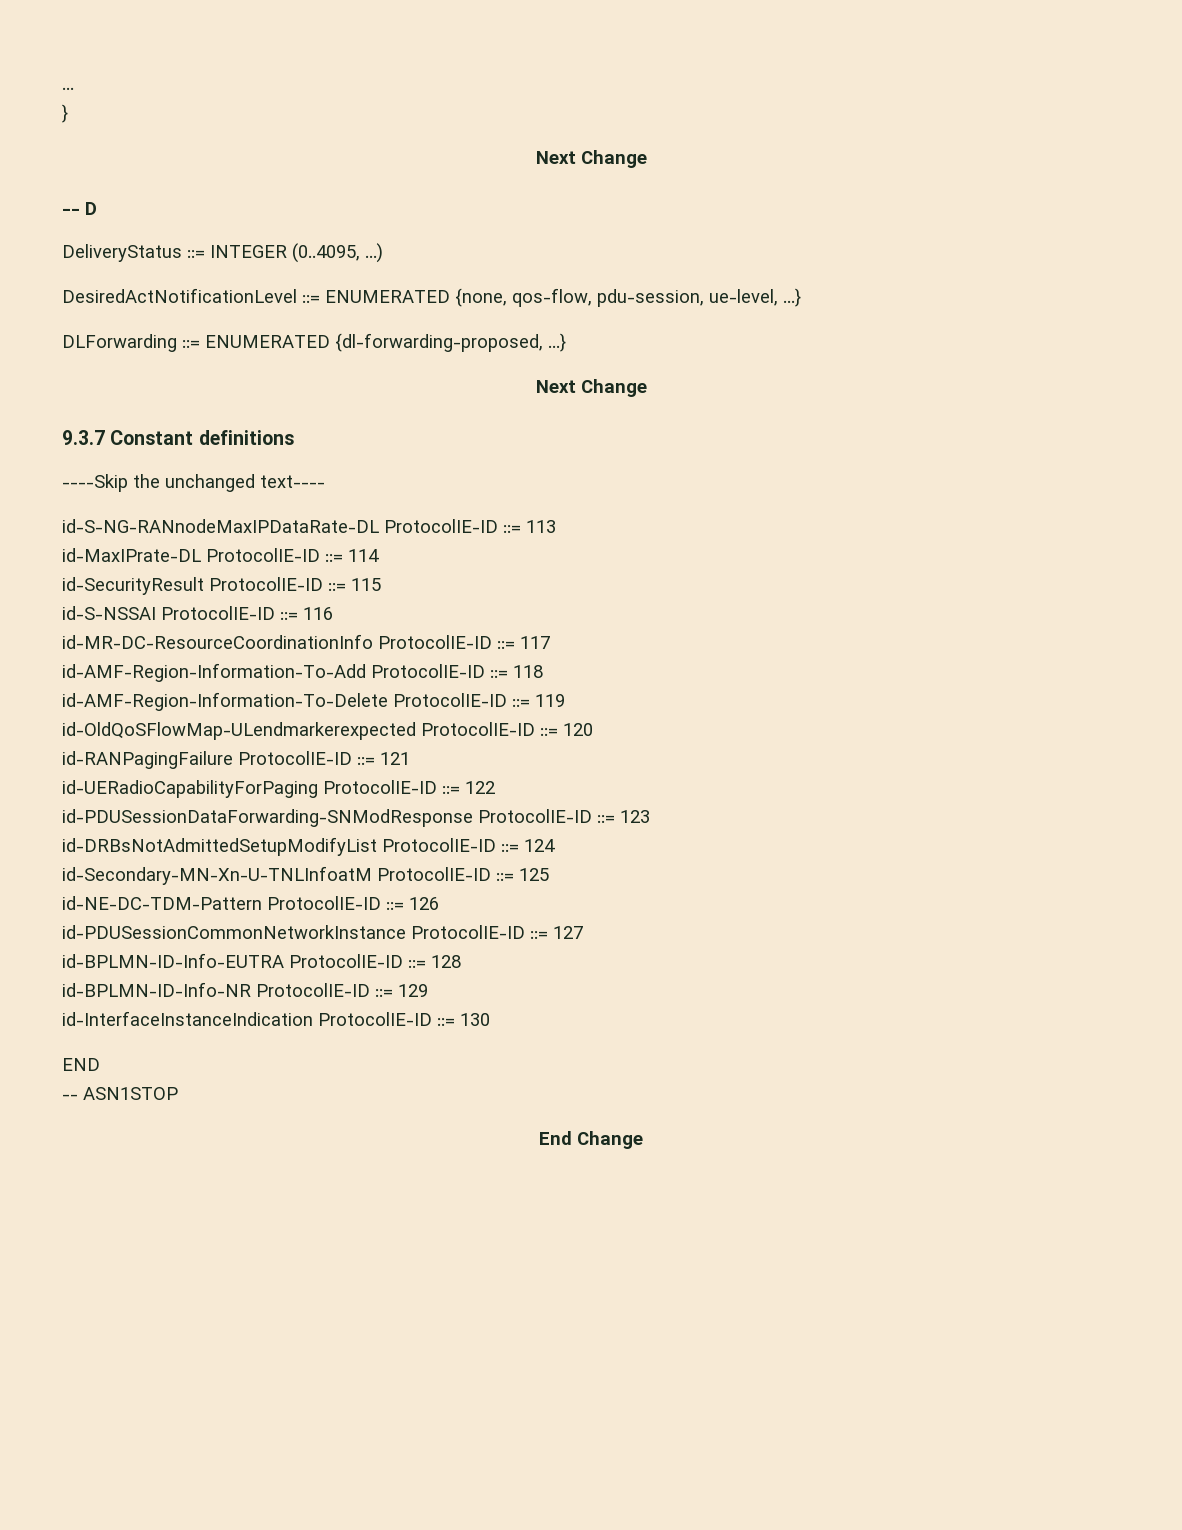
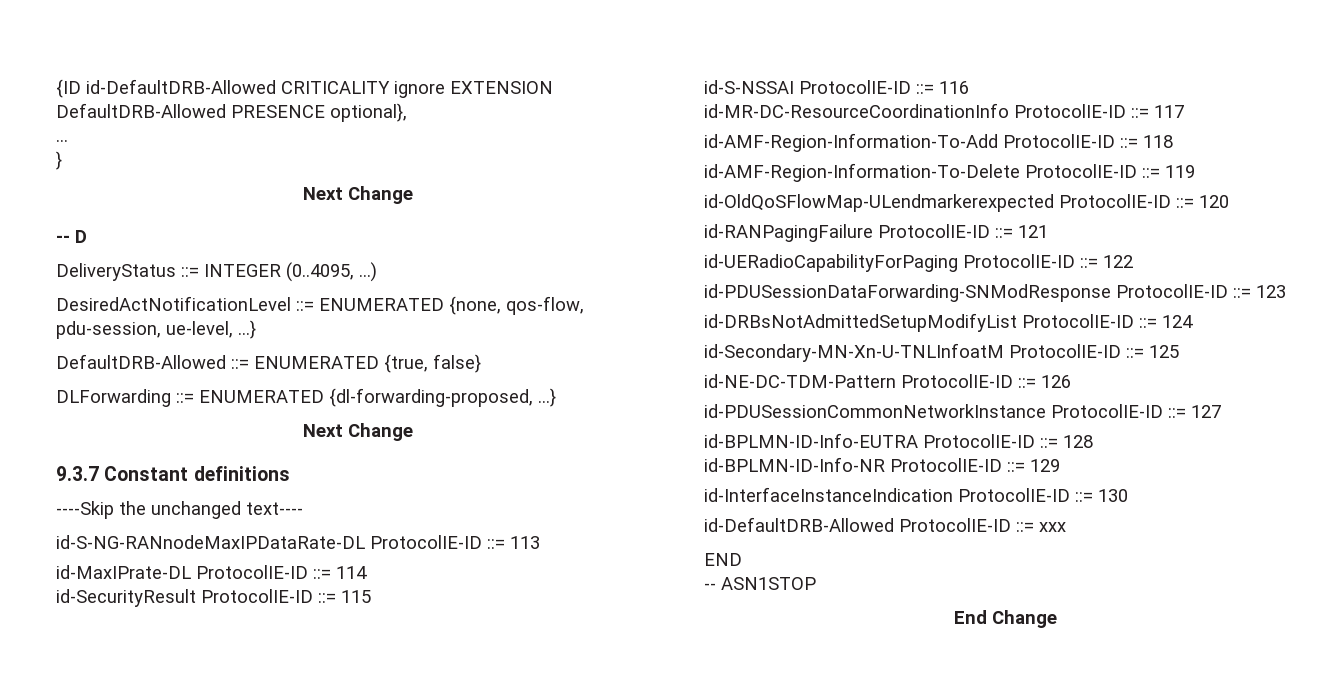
+ {ID id-DefaultDRB-Allowed CRITICALITY ignore EXTENSION DefaultDRB-Allowed PRESENCE optional},
+ DefaultDRB-Allowed ::= ENUMERATED {true, false}
+ id-DefaultDRB-Allowed ProtocolIE-ID ::= xxx

